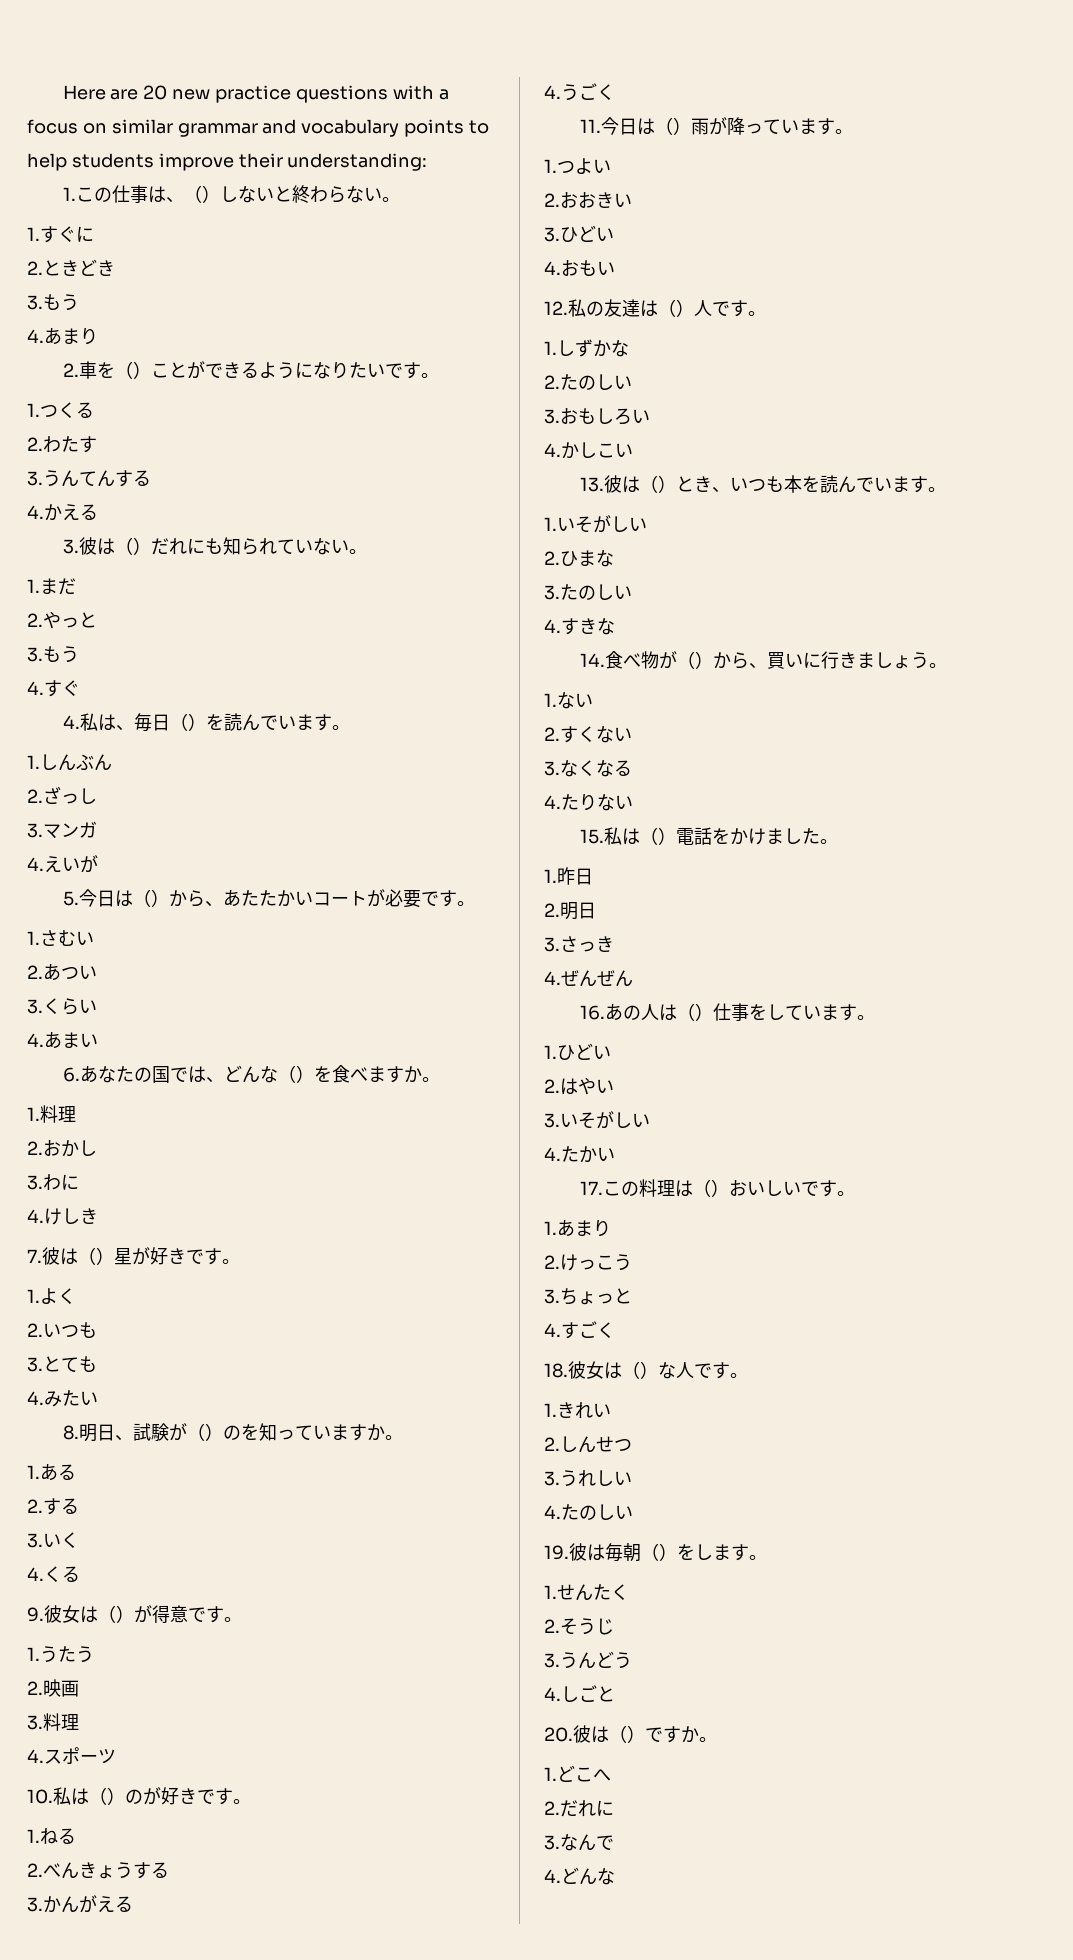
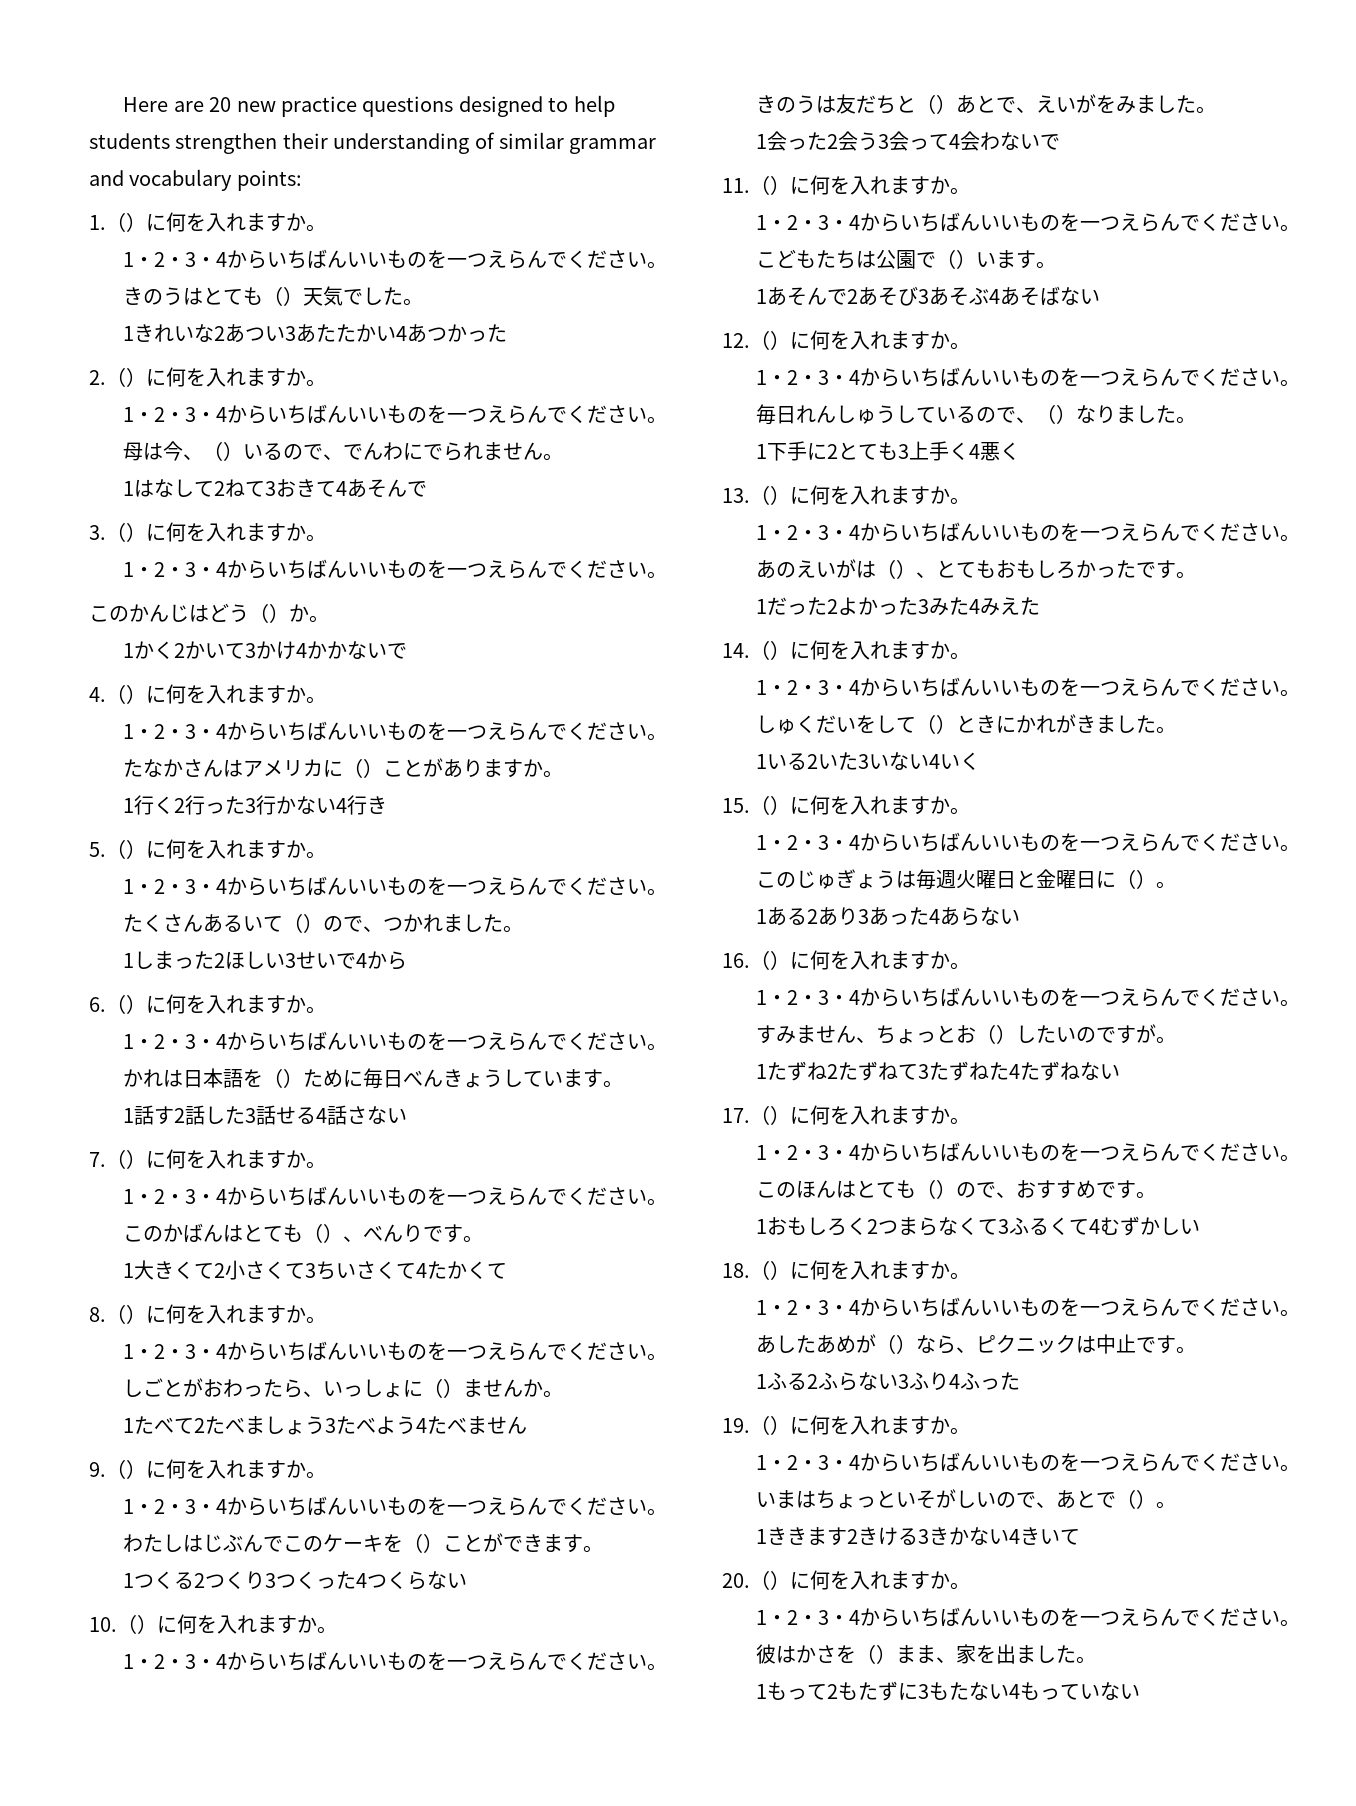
- Here are 20 new practice questions with a focus on similar grammar and vocabulary points to help students improve their understanding:
- 1.この仕事は、（）しないと終わらない。
- 1.すぐに
- 2.ときどき
- 3.もう
- 4.あまり
- 2.車を（）ことができるようになりたいです。
- 1.つくる
- 2.わたす
- 3.うんてんする
- 4.かえる
- 3.彼は（）だれにも知られていない。
- 1.まだ
- 2.やっと
- 3.もう
- 4.すぐ
- 4.私は、毎日（）を読んでいます。
- 1.しんぶん
- 2.ざっし
- 3.マンガ
- 4.えいが
- 5.今日は（）から、あたたかいコートが必要です。
- 1.さむい
- 2.あつい
- 3.くらい
- 4.あまい
- 6.あなたの国では、どんな（）を食べますか。
- 1.料理
- 2.おかし
- 3.わに
- 4.けしき
- 7.彼は（）星が好きです。
- 1.よく
- 2.いつも
- 3.とても
- 4.みたい
- 8.明日、試験が（）のを知っていますか。
- 1.ある
- 2.する
- 3.いく
- 4.くる
- 9.彼女は（）が得意です。
- 1.うたう
- 2.映画
- 3.料理
- 4.スポーツ
- 10.私は（）のが好きです。
- 1.ねる
- 2.べんきょうする
- 3.かんがえる
- 4.うごく
- 11.今日は（）雨が降っています。
- 1.つよい
- 2.おおきい
- 3.ひどい
- 4.おもい
- 12.私の友達は（）人です。
- 1.しずかな
- 2.たのしい
- 3.おもしろい
- 4.かしこい
- 13.彼は（）とき、いつも本を読んでいます。
- 1.いそがしい
- 2.ひまな
- 3.たのしい
- 4.すきな
- 14.食べ物が（）から、買いに行きましょう。
- 1.ない
- 2.すくない
- 3.なくなる
- 4.たりない
- 15.私は（）電話をかけました。
- 1.昨日
- 2.明日
- 3.さっき
- 4.ぜんぜん
- 16.あの人は（）仕事をしています。
- 1.ひどい
- 2.はやい
- 3.いそがしい
- 4.たかい
- 17.この料理は（）おいしいです。
- 1.あまり
- 2.けっこう
- 3.ちょっと
- 4.すごく
- 18.彼女は（）な人です。
- 1.きれい
- 2.しんせつ
- 3.うれしい
- 4.たのしい
- 19.彼は毎朝（）をします。
- 1.せんたく
- 2.そうじ
- 3.うんどう
- 4.しごと
- 20.彼は（）ですか。
- 1.どこへ
- 2.だれに
- 3.なんで
- 4.どんな
+ Here are 20 new practice questions designed to help students strengthen their understanding of similar grammar and vocabulary points:
+ 1.（）に何を入れますか。
+ 1・2・3・4からいちばんいいものを一つえらんでください。
+ きのうはとても（）天気でした。
+ 1きれいな2あつい3あたたかい4あつかった
+ 2.（）に何を入れますか。
+ 1・2・3・4からいちばんいいものを一つえらんでください。
+ 母は今、（）いるので、でんわにでられません。
+ 1はなして2ねて3おきて4あそんで
+ 3.（）に何を入れますか。
+ 1・2・3・4からいちばんいいものを一つえらんでください。
+ このかんじはどう（）か。
+ 1かく2かいて3かけ4かかないで
+ 4.（）に何を入れますか。
+ 1・2・3・4からいちばんいいものを一つえらんでください。
+ たなかさんはアメリカに（）ことがありますか。
+ 1行く2行った3行かない4行き
+ 5.（）に何を入れますか。
+ 1・2・3・4からいちばんいいものを一つえらんでください。
+ たくさんあるいて（）ので、つかれました。
+ 1しまった2ほしい3せいで4から
+ 6.（）に何を入れますか。
+ 1・2・3・4からいちばんいいものを一つえらんでください。
+ かれは日本語を（）ために毎日べんきょうしています。
+ 1話す2話した3話せる4話さない
+ 7.（）に何を入れますか。
+ 1・2・3・4からいちばんいいものを一つえらんでください。
+ このかばんはとても（）、べんりです。
+ 1大きくて2小さくて3ちいさくて4たかくて
+ 8.（）に何を入れますか。
+ 1・2・3・4からいちばんいいものを一つえらんでください。
+ しごとがおわったら、いっしょに（）ませんか。
+ 1たべて2たべましょう3たべよう4たべません
+ 9.（）に何を入れますか。
+ 1・2・3・4からいちばんいいものを一つえらんでください。
+ わたしはじぶんでこのケーキを（）ことができます。
+ 1つくる2つくり3つくった4つくらない
+ 10.（）に何を入れますか。
+ 1・2・3・4からいちばんいいものを一つえらんでください。
+ きのうは友だちと（）あとで、えいがをみました。
+ 1会った2会う3会って4会わないで
+ 11.（）に何を入れますか。
+ 1・2・3・4からいちばんいいものを一つえらんでください。
+ こどもたちは公園で（）います。
+ 1あそんで2あそび3あそぶ4あそばない
+ 12.（）に何を入れますか。
+ 1・2・3・4からいちばんいいものを一つえらんでください。
+ 毎日れんしゅうしているので、（）なりました。
+ 1下手に2とても3上手く4悪く
+ 13.（）に何を入れますか。
+ 1・2・3・4からいちばんいいものを一つえらんでください。
+ あのえいがは（）、とてもおもしろかったです。
+ 1だった2よかった3みた4みえた
+ 14.（）に何を入れますか。
+ 1・2・3・4からいちばんいいものを一つえらんでください。
+ しゅくだいをして（）ときにかれがきました。
+ 1いる2いた3いない4いく
+ 15.（）に何を入れますか。
+ 1・2・3・4からいちばんいいものを一つえらんでください。
+ このじゅぎょうは毎週火曜日と金曜日に（）。
+ 1ある2あり3あった4あらない
+ 16.（）に何を入れますか。
+ 1・2・3・4からいちばんいいものを一つえらんでください。
+ すみません、ちょっとお（）したいのですが。
+ 1たずね2たずねて3たずねた4たずねない
+ 17.（）に何を入れますか。
+ 1・2・3・4からいちばんいいものを一つえらんでください。
+ このほんはとても（）ので、おすすめです。
+ 1おもしろく2つまらなくて3ふるくて4むずかしい
+ 18.（）に何を入れますか。
+ 1・2・3・4からいちばんいいものを一つえらんでください。
+ あしたあめが（）なら、ピクニックは中止です。
+ 1ふる2ふらない3ふり4ふった
+ 19.（）に何を入れますか。
+ 1・2・3・4からいちばんいいものを一つえらんでください。
+ いまはちょっといそがしいので、あとで（）。
+ 1ききます2きける3きかない4きいて
+ 20.（）に何を入れますか。
+ 1・2・3・4からいちばんいいものを一つえらんでください。
+ 彼はかさを（）まま、家を出ました。
+ 1もって2もたずに3もたない4もっていない

